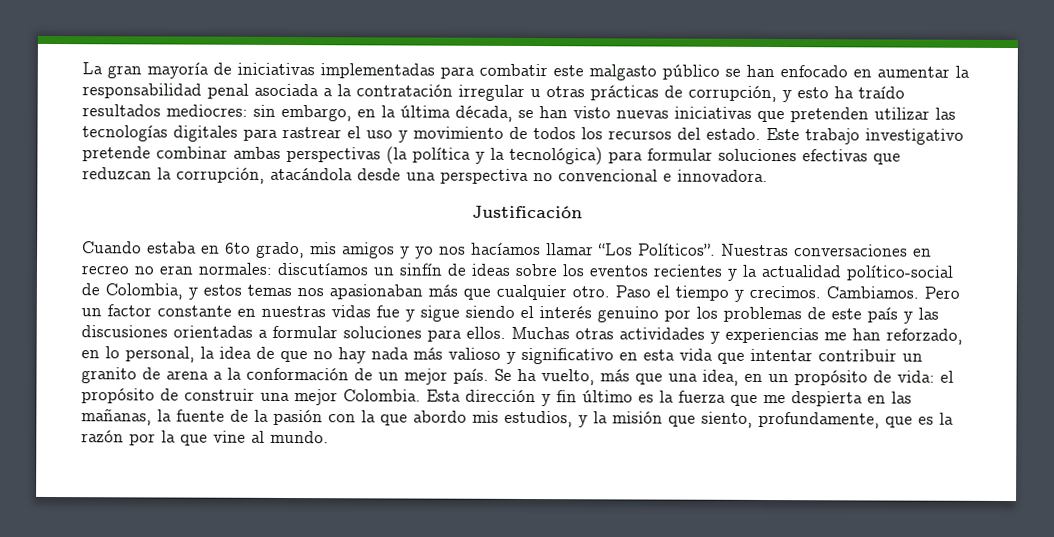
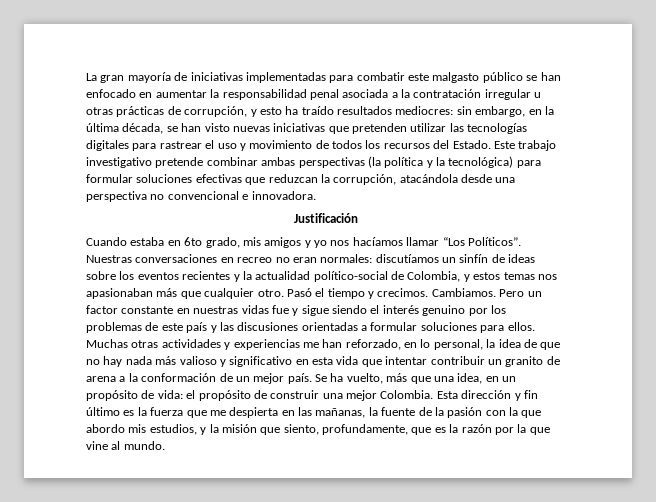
- sin embargo, en la última década, se han visto nuevas iniciativas que pretenden utilizar las tecnologías digitales para rastrear el uso y movimiento de todos los recursos del estado.
+ sin embargo, en la última década, se han visto nuevas iniciativas que pretenden utilizar las tecnologías digitales para rastrear el uso y movimiento de todos los recursos del Estado.
- Paso el tiempo y crecimos.
+ Pasó el tiempo y crecimos.

